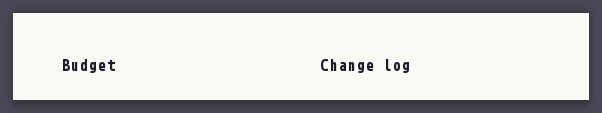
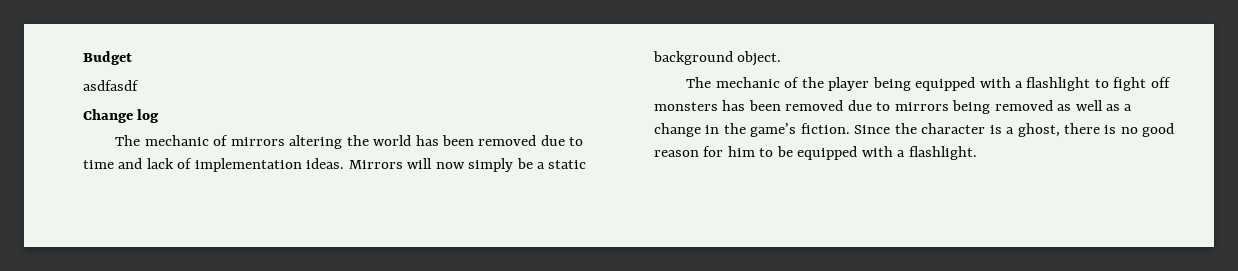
+ asdfasdf
+ The mechanic of mirrors altering the world has been removed due to time and lack of implementation ideas. Mirrors will now simply be a static background object.
+ The mechanic of the player being equipped with a flashlight to fight off monsters has been removed due to mirrors being removed as well as a change in the game’s fiction. Since the character is a ghost, there is no good reason for him to be equipped with a flashlight.

